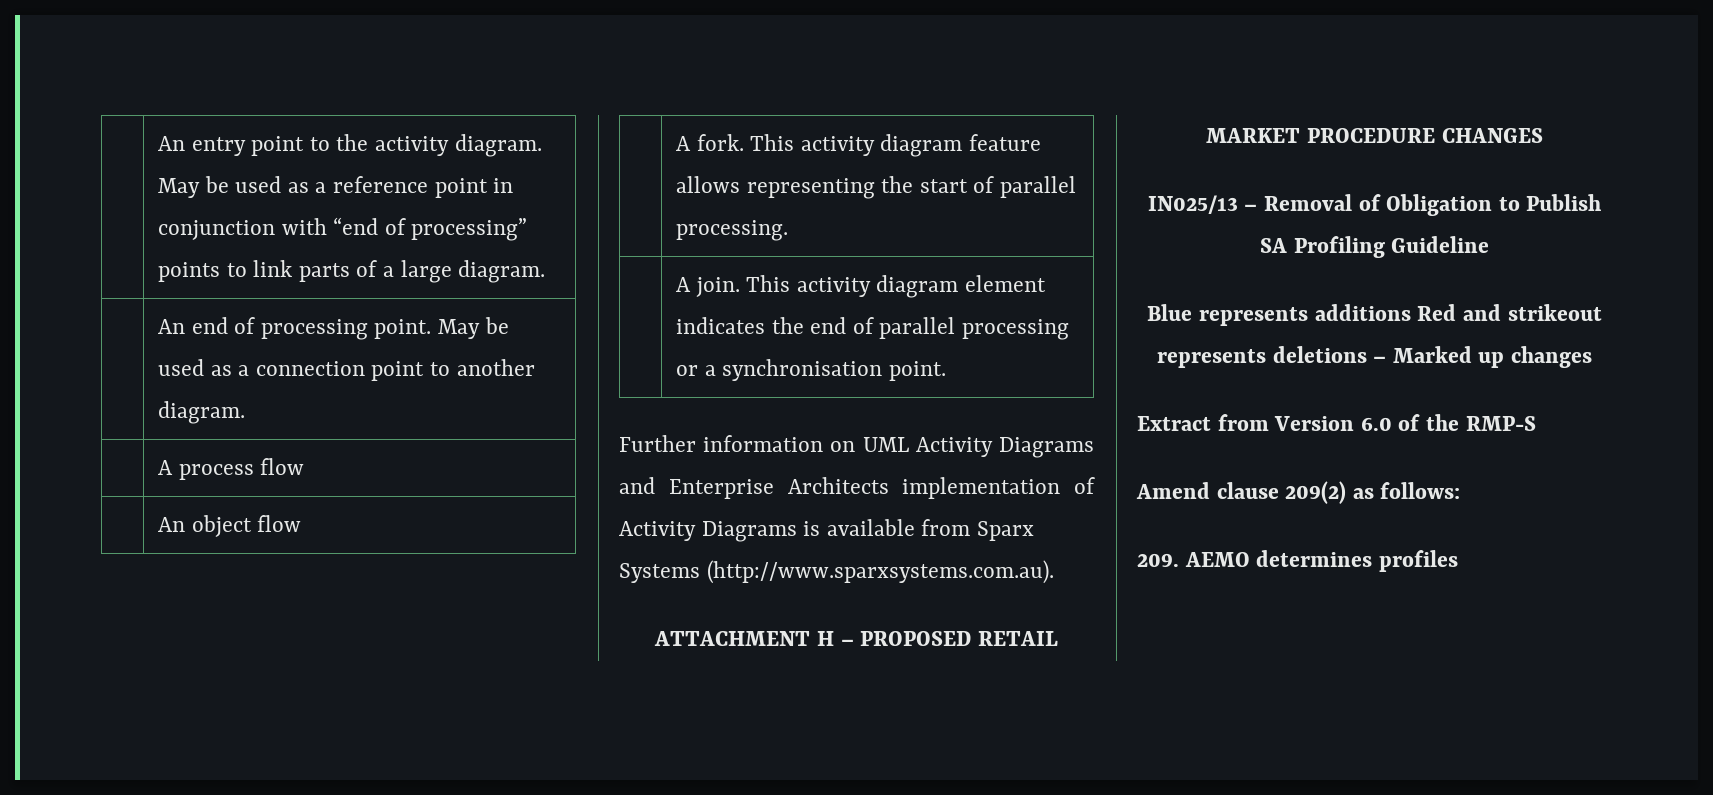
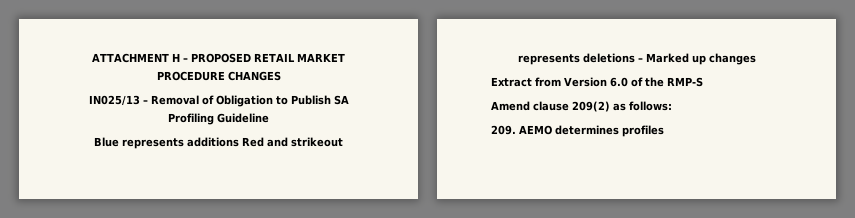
- | An entry point to the activity diagram. May be used as a reference point in conjunction with “end of processing” points to link parts of a large diagram.
- | An end of processing point. May be used as a connection point to another diagram.
- | A process flow
- | An object flow
- | A fork. This activity diagram feature allows representing the start of parallel processing.
- | A join. This activity diagram element indicates the end of parallel processing or a synchronisation point.
- Further information on UML Activity Diagrams and Enterprise Architects implementation of Activity Diagrams is available from Sparx Systems (http://www.sparxsystems.com.au).

